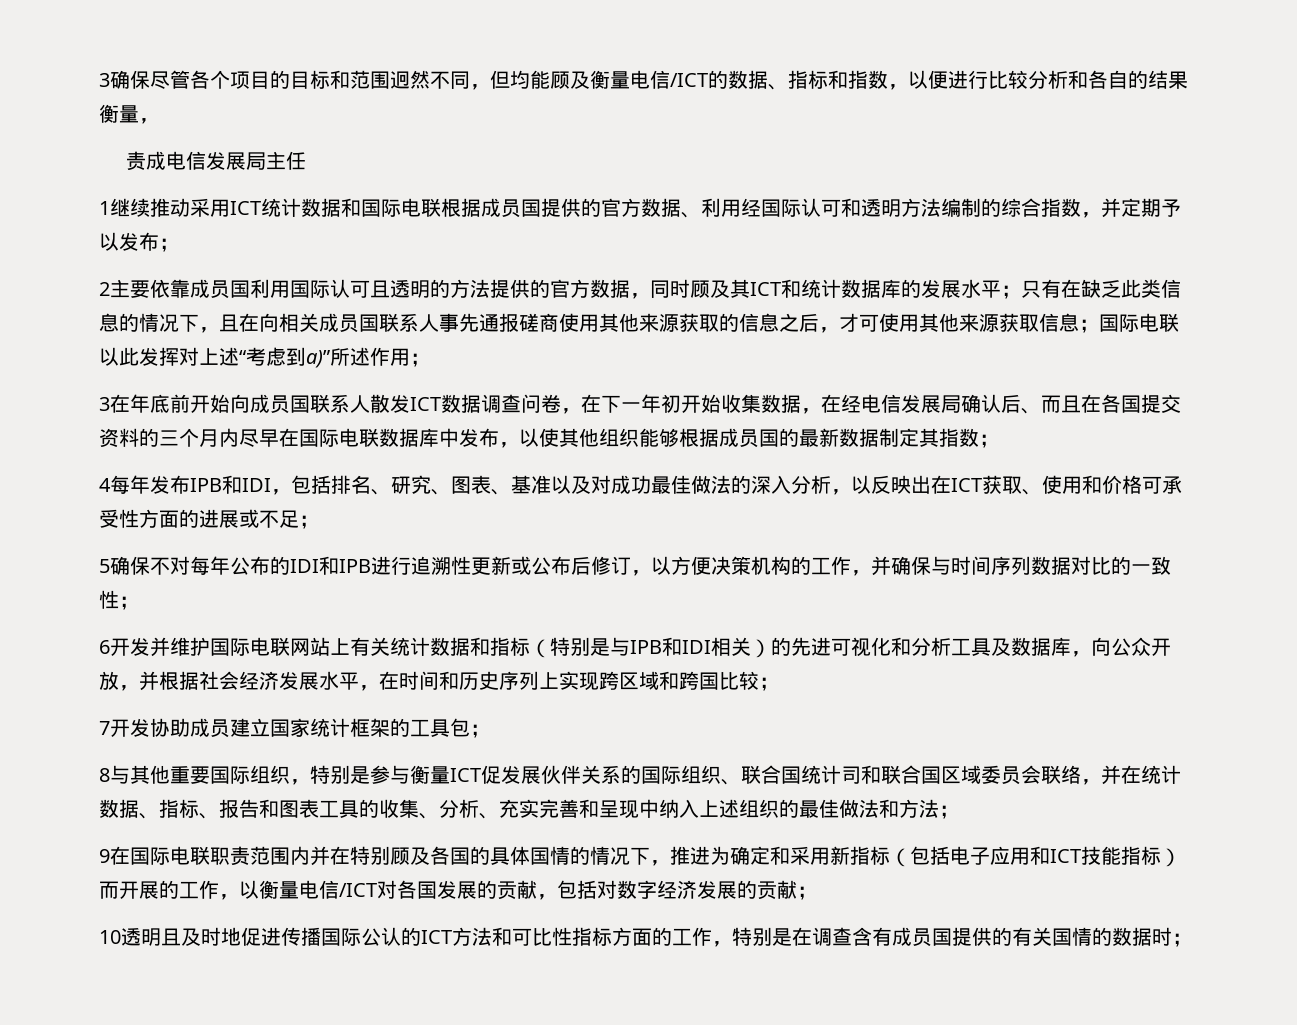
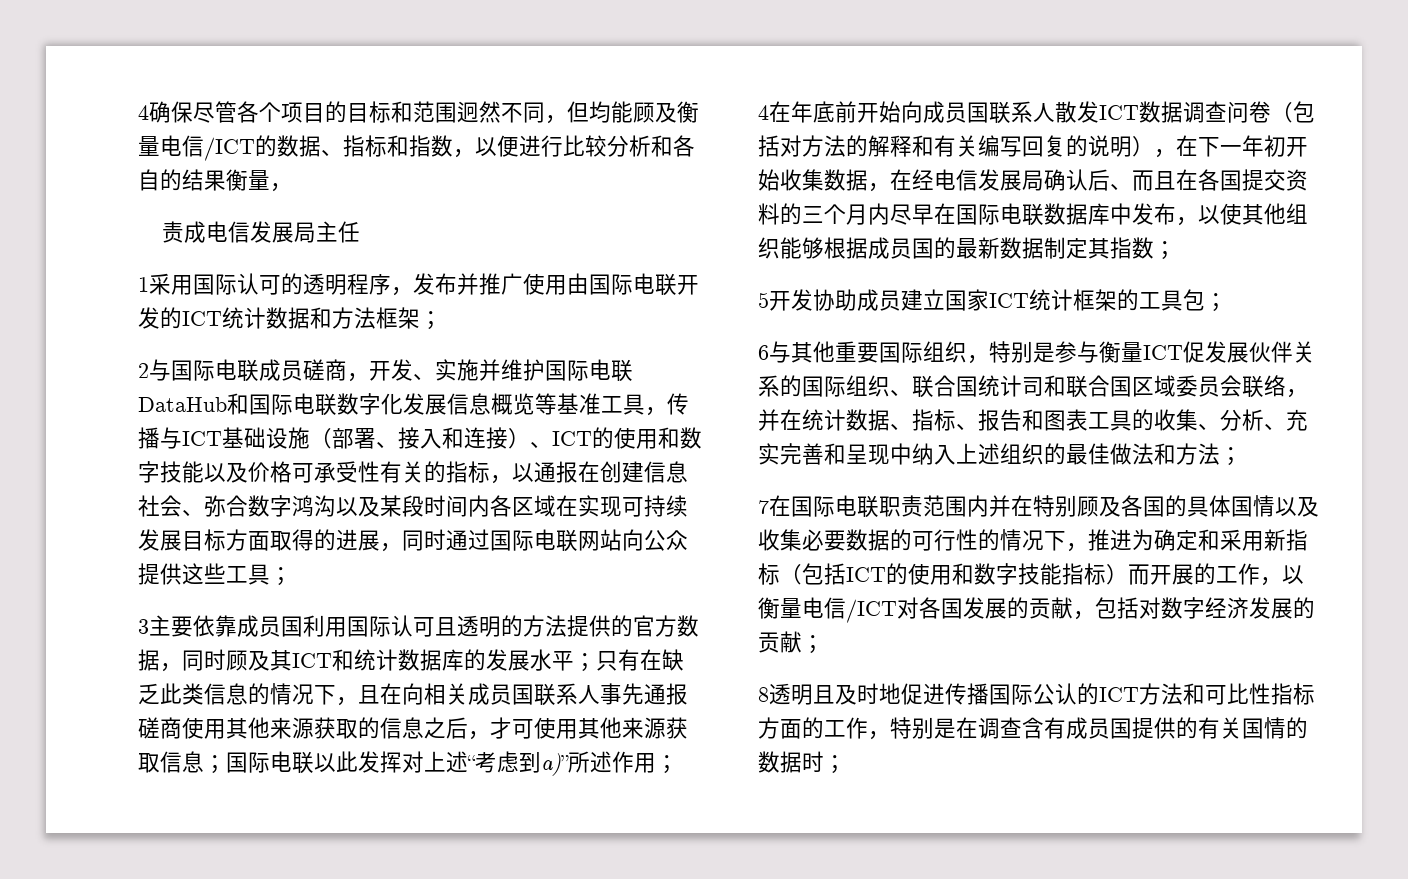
- 3确保尽管各个项目的目标和范围迥然不同，但均能顾及衡量电信/ICT的数据、指标和指数，以便进行比较分析和各自的结果衡量，
+ 4确保尽管各个项目的目标和范围迥然不同，但均能顾及衡量电信/ICT的数据、指标和指数，以便进行比较分析和各自的结果衡量，
- 1继续推动采用ICT统计数据和国际电联根据成员国提供的官方数据、利用经国际认可和透明方法编制的综合指数，并定期予以发布；
- 2主要依靠成员国利用国际认可且透明的方法提供的官方数据，同时顾及其ICT和统计数据库的发展水平；
+ 1采用国际认可的透明程序，发布并推广使用由国际电联开发的ICT统计数据和方法框架；
+ 2与国际电联成员磋商，开发、实施并维护国际电联DataHub和国际电联数字化发展信息概览等基准工具，传播与ICT基础设施（部署、接入和连接）、ICT的使用和数字技能以及价格可承受性有关的指标，以通报在创建信息社会、弥合数字鸿沟以及某段时间内各区域在实现可持续发展目标方面取得的进展，同时通过国际电联网站向公众提供这些工具；
+ 3主要依靠成员国利用国际认可且透明的方法提供的官方数据，同时顾及其ICT和统计数据库的发展水平；
- 3在年底前开始向成员国联系人散发ICT数据调查问卷，在下一年初开始收集数据，在经电信发展局确认后、而且在各国提交资料的三个月内尽早在国际电联数据库中发布，以使其他组织能够根据成员国的最新数据制定其指数；
+ 4在年底前开始向成员国联系人散发ICT数据调查问卷（包括对方法的解释和有关编写回复的说明），在下一年初开始收集数据，在经电信发展局确认后、而且在各国提交资料的三个月内尽早在国际电联数据库中发布，以使其他组织能够根据成员国的最新数据制定其指数；
- 4每年发布IPB和IDI，包括排名、研究、图表、基准以及对成功最佳做法的深入分析，以反映出在ICT获取、使用和价格可承受性方面的进展或不足；
- 5确保不对每年公布的IDI和IPB进行追溯性更新或公布后修订，以方便决策机构的工作，并确保与时间序列数据对比的一致性；
- 6开发并维护国际电联网站上有关统计数据和指标（特别是与IPB和IDI相关）的先进可视化和分析工具及数据库，向公众开放，并根据社会经济发展水平，在时间和历史序列上实现跨区域和跨国比较；
- 7开发协助成员建立国家统计框架的工具包；
+ 5开发协助成员建立国家ICT统计框架的工具包；
- 8与其他重要国际组织，特别是参与衡量ICT促发展伙伴关系的国际组织、联合国统计司和联合国区域委员会联络，并在统计数据、指标、报告和图表工具的收集、分析、充实完善和呈现中纳入上述组织的最佳做法和方法；
+ 6与其他重要国际组织，特别是参与衡量ICT促发展伙伴关系的国际组织、联合国统计司和联合国区域委员会联络，并在统计数据、指标、报告和图表工具的收集、分析、充实完善和呈现中纳入上述组织的最佳做法和方法；
- 9在国际电联职责范围内并在特别顾及各国的具体国情的情况下，推进为确定和采用新指标（包括电子应用和ICT技能指标）而开展的工作，以衡量电信/ICT对各国发展的贡献，包括对数字经济发展的贡献；
+ 7在国际电联职责范围内并在特别顾及各国的具体国情以及收集必要数据的可行性的情况下，推进为确定和采用新指标（包括ICT的使用和数字技能指标）而开展的工作，以衡量电信/ICT对各国发展的贡献，包括对数字经济发展的贡献；
- 10透明且及时地促进传播国际公认的ICT方法和可比性指标方面的工作，特别是在调查含有成员国提供的有关国情的数据时；
+ 8透明且及时地促进传播国际公认的ICT方法和可比性指标方面的工作，特别是在调查含有成员国提供的有关国情的数据时；

